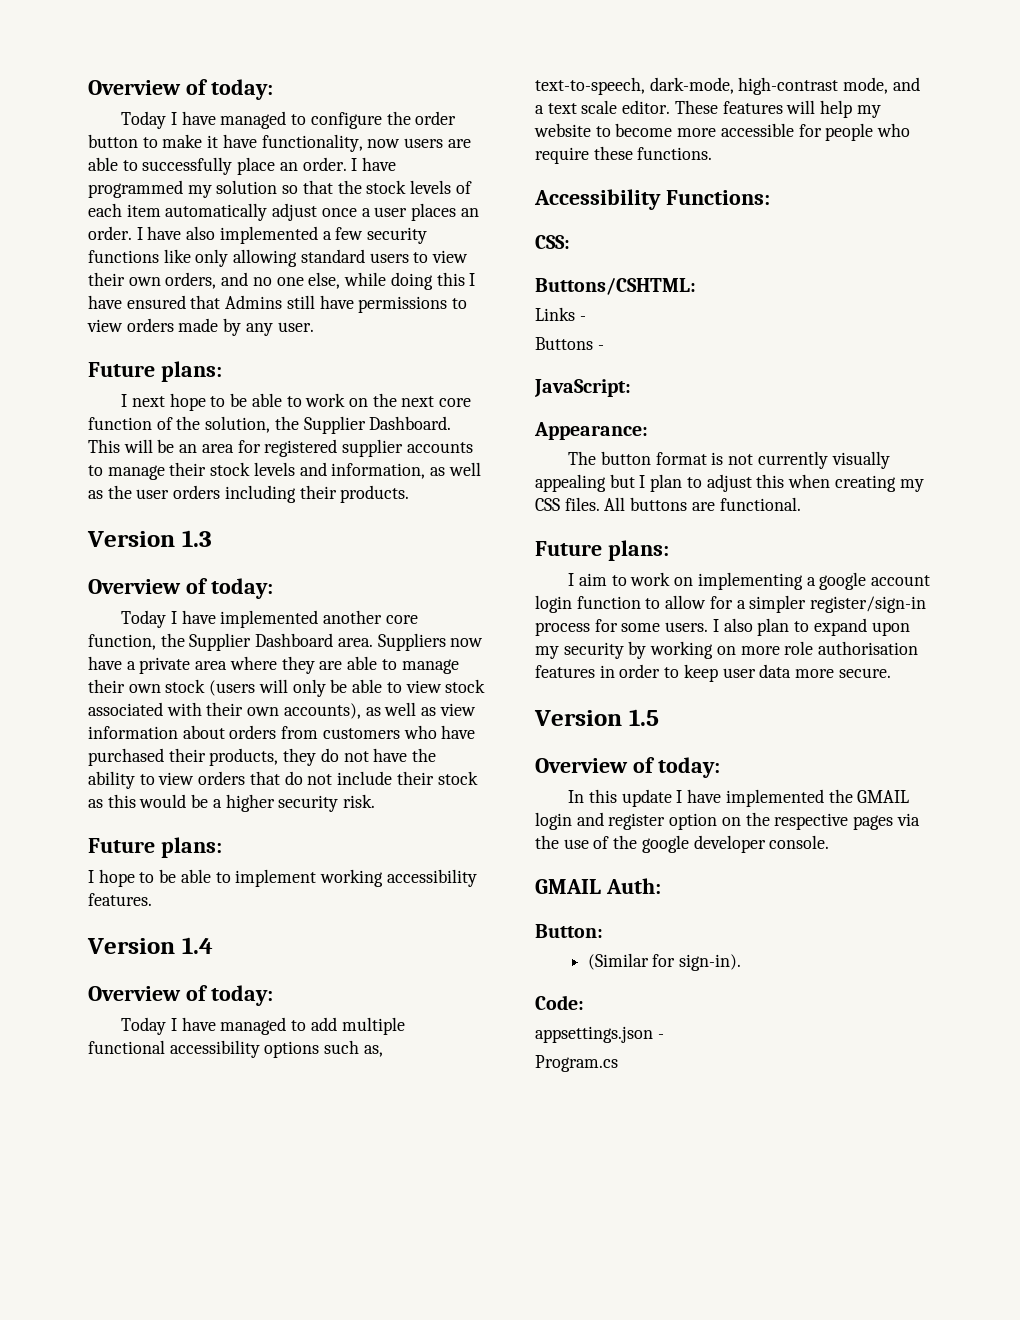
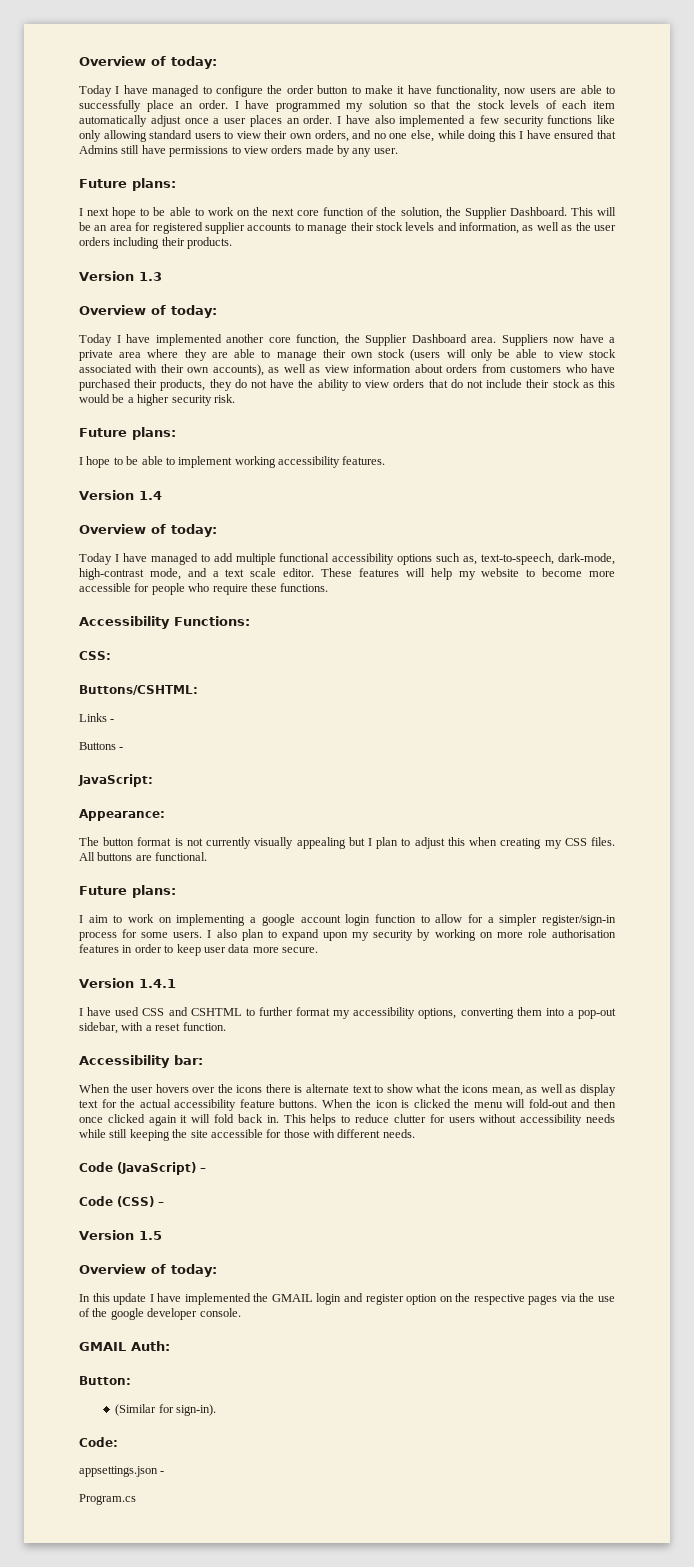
+ Version 1.4.1
+ I have used CSS and CSHTML to further format my accessibility options, converting them into a pop-out sidebar, with a reset function.
+ Accessibility bar:
+ When the user hovers over the icons there is alternate text to show what the icons mean, as well as display text for the actual accessibility feature buttons. When the icon is clicked the menu will fold-out and then once clicked again it will fold back in. This helps to reduce clutter for users without accessibility needs while still keeping the site accessible for those with different needs.
+ Code (JavaScript) –
+ Code (CSS) –

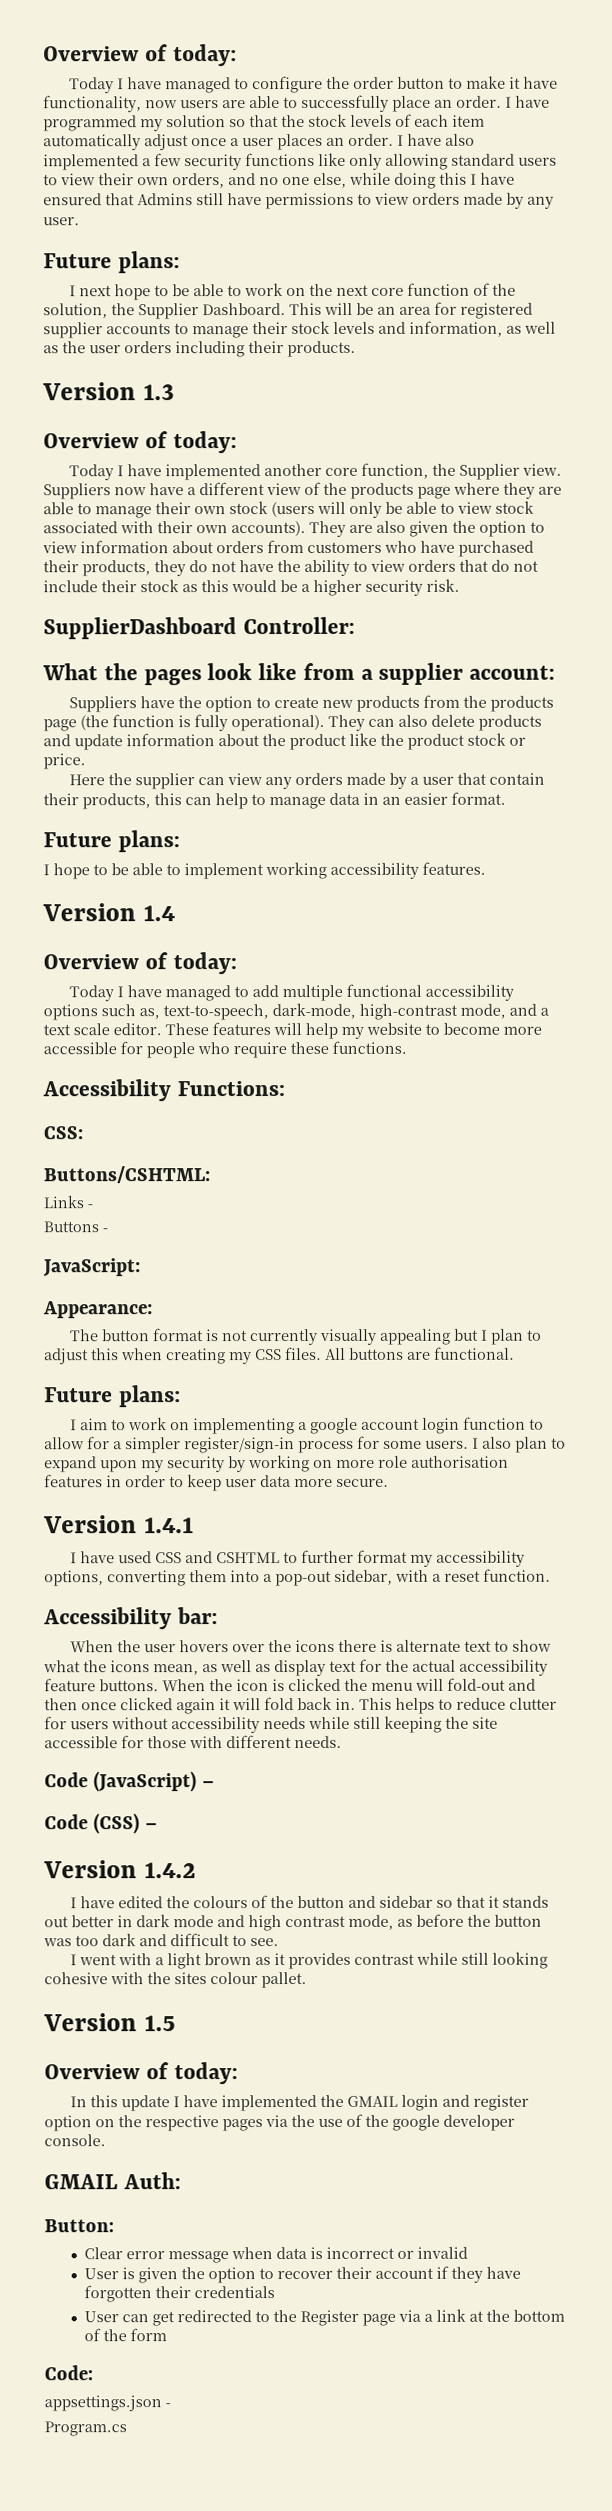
- Today I have implemented another core function, the Supplier Dashboard area.
+ Today I have implemented another core function, the Supplier view.
- Suppliers now have a private area where they are able to manage their own stock (users will only be able to view stock associated with their own accounts), as well as view information about orders from customers who have purchased their products, they do not have the ability to view orders that do not include their stock as this would be a higher security risk.
+ Suppliers now have a different view of the products page where they are able to manage their own stock (users will only be able to view stock associated with their own accounts). They are also given the option to view information about orders from customers who have purchased their products, they do not have the ability to view orders that do not include their stock as this would be a higher security risk.
+ SupplierDashboard Controller:
+ What the pages look like from a supplier account:
+ Suppliers have the option to create new products from the products page (the function is fully operational). They can also delete products and update information about the product like the product stock or price.
+ Here the supplier can view any orders made by a user that contain their products, this can help to manage data in an easier format.
+ Version 1.4.2
+ I have edited the colours of the button and sidebar so that it stands out better in dark mode and high contrast mode, as before the button was too dark and difficult to see.
+ I went with a light brown as it provides contrast while still looking cohesive with the sites colour pallet.
- (Similar for sign-in).
+ Clear error message when data is incorrect or invalid
+ User is given the option to recover their account if they have forgotten their credentials
+ User can get redirected to the Register page via a link at the bottom of the form

